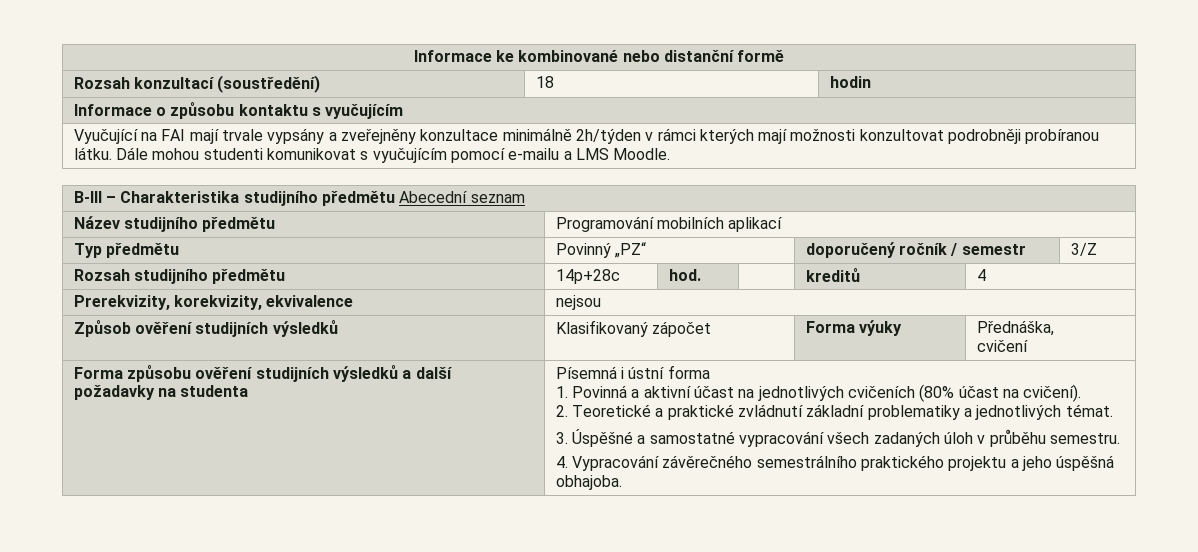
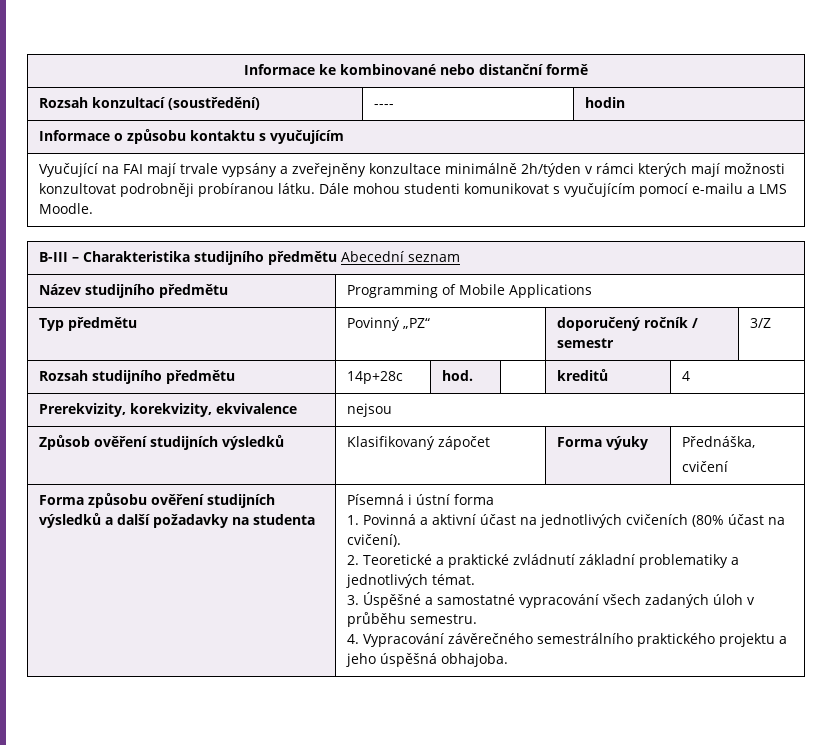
- Rozsah konzultací (soustředění) | 18 | hodin
+ Rozsah konzultací (soustředění) | ---- | hodin
- Název studijního předmětu | Programování mobilních aplikací
+ Název studijního předmětu | Programming of Mobile Applications

